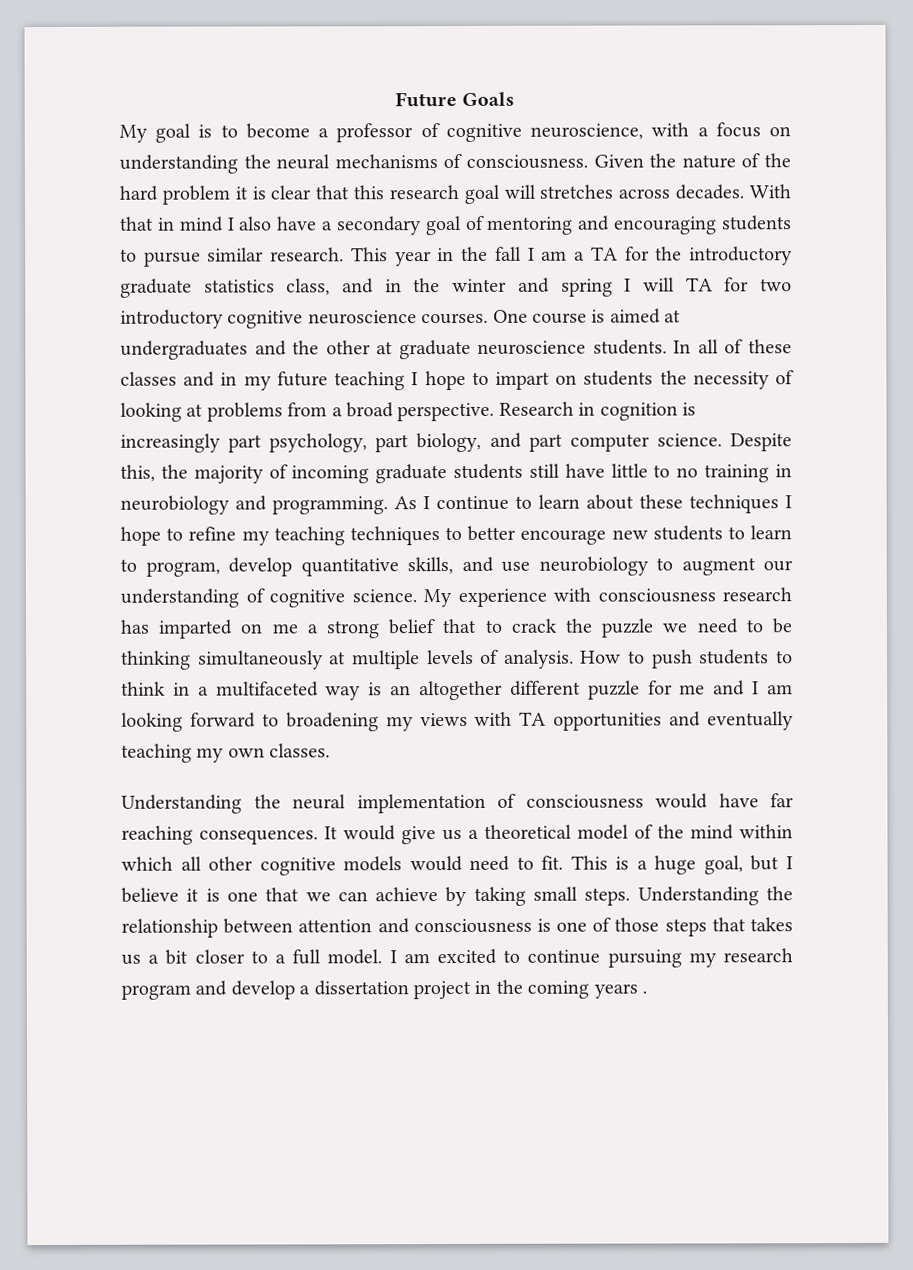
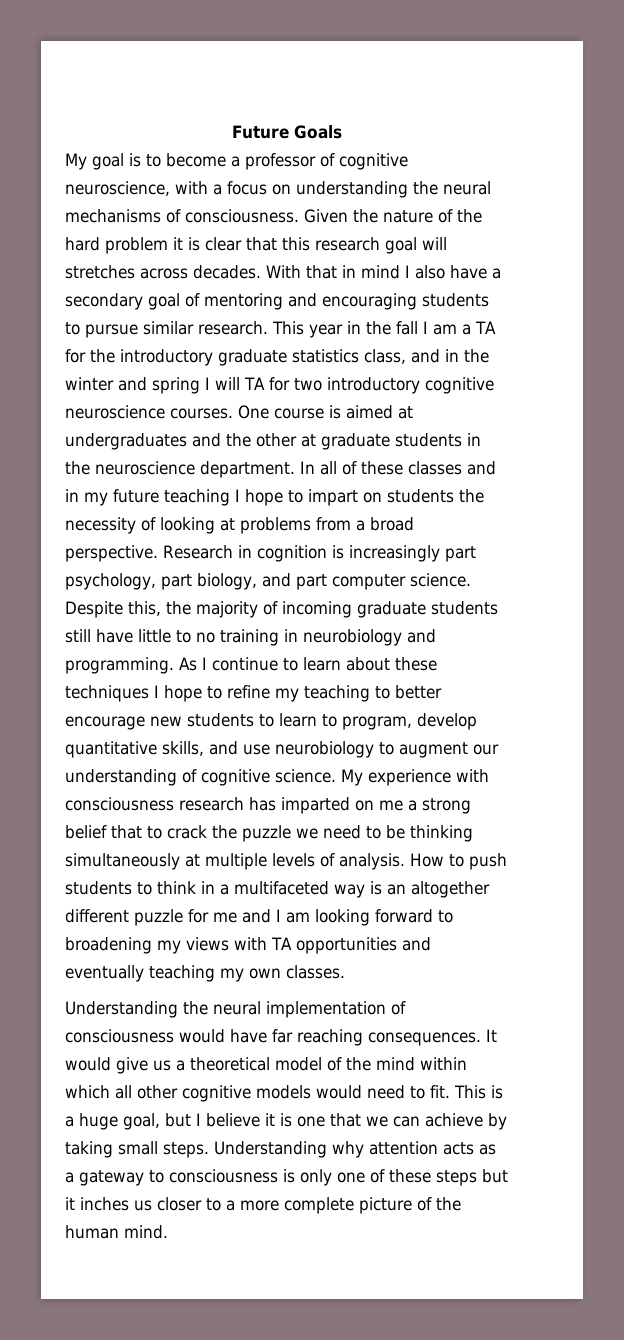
- One course is aimed at undergraduates and the other at graduate neuroscience students.
+ One course is aimed at undergraduates and the other at graduate students in the neuroscience department.
- As I continue to learn about these techniques I hope to refine my teaching techniques to better encourage new students to learn to program, develop quantitative skills, and use neurobiology to augment our understanding of cognitive science.
+ As I continue to learn about these techniques I hope to refine my teaching to better encourage new students to learn to program, develop quantitative skills, and use neurobiology to augment our understanding of cognitive science.
- Understanding the relationship between attention and consciousness is one of those steps that takes us a bit closer to a full model. I am excited to continue pursuing my research program and develop a dissertation project in the coming years .
+ Understanding why attention acts as a gateway to consciousness is only one of these steps but it inches us closer to a more complete picture of the human mind.

